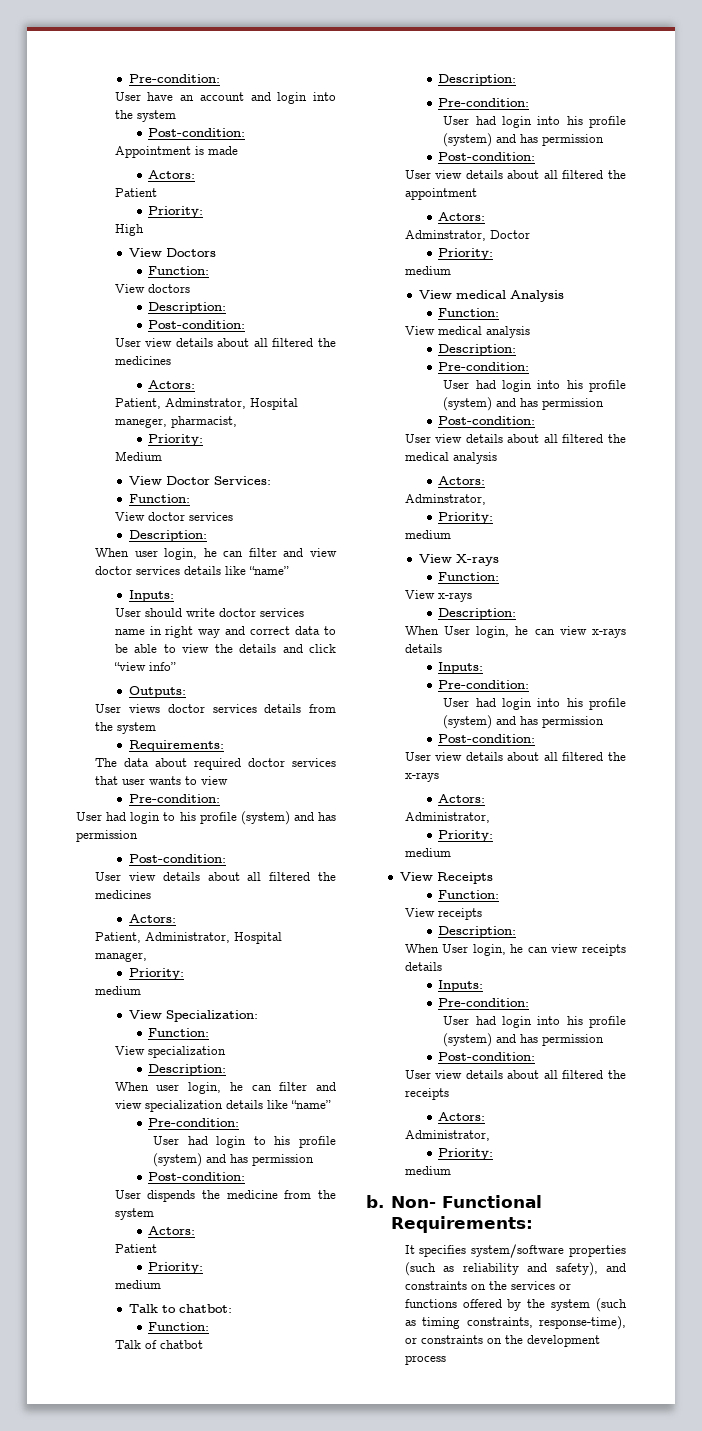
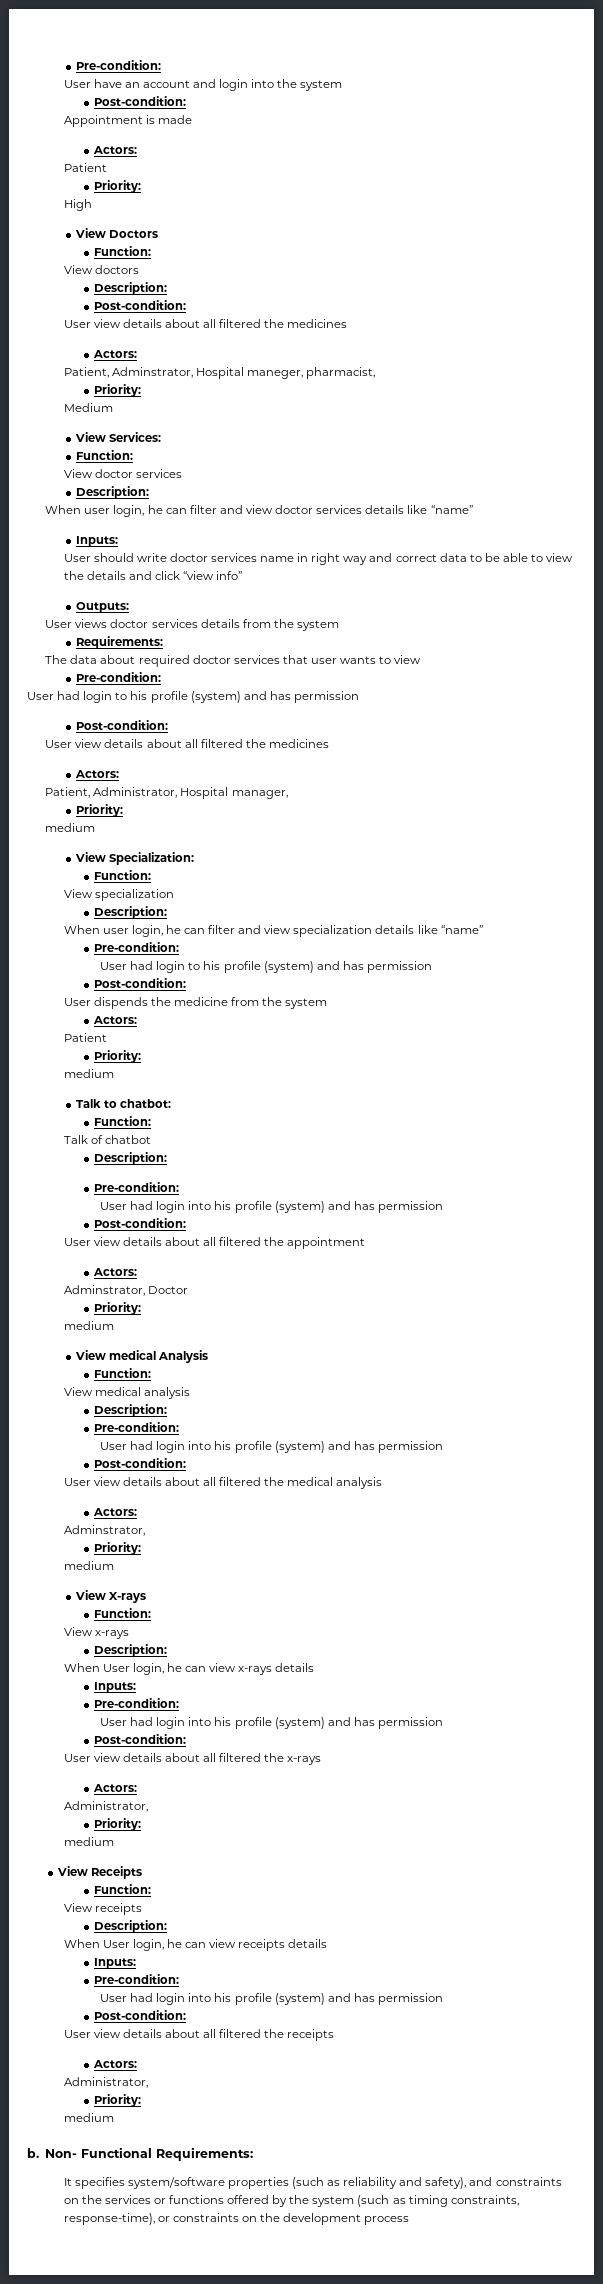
- View Doctor Services:
+ View Services:

